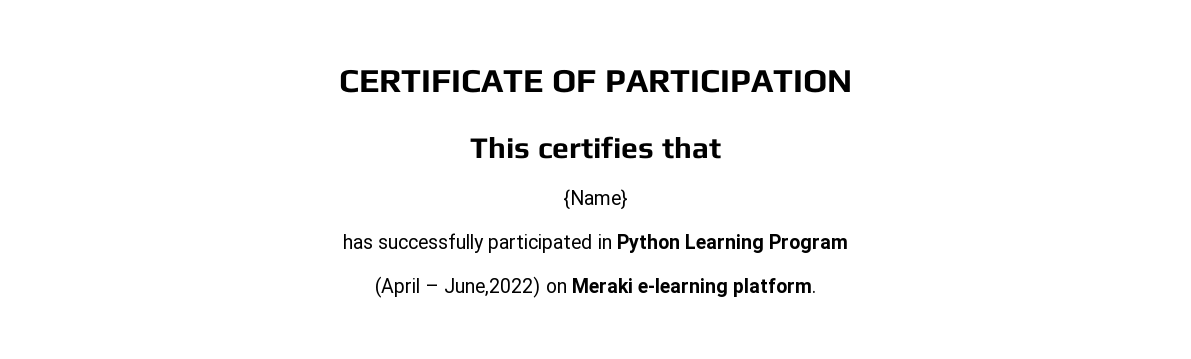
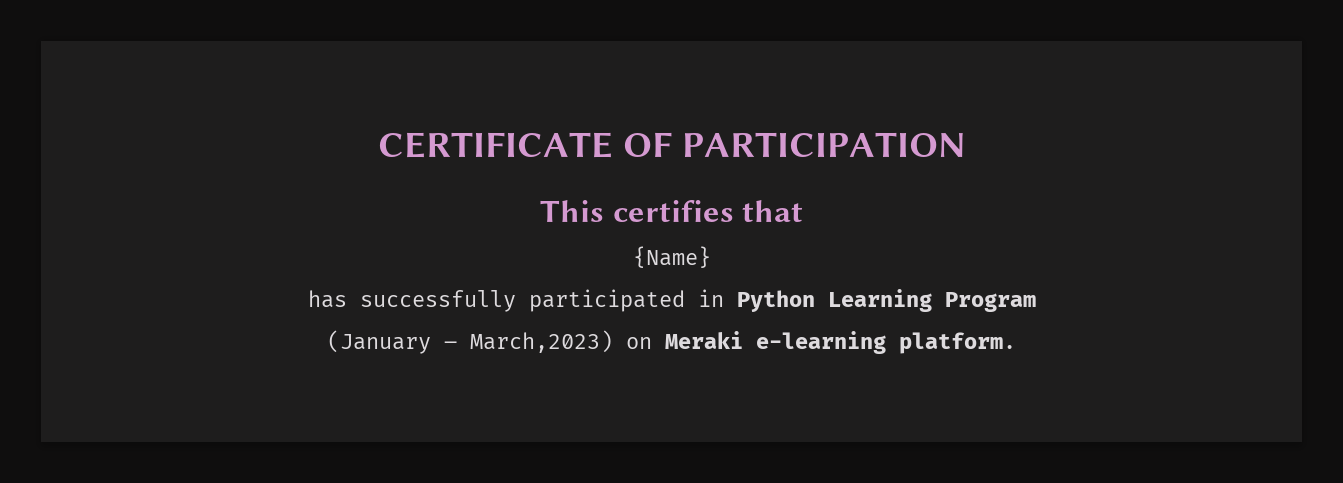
- (April – June,2022) on Meraki e-learning platform.
+ (January – March,2023) on Meraki e-learning platform.

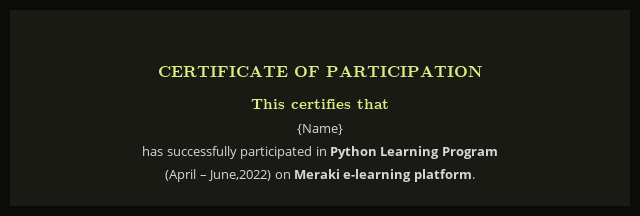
- (January – March,2023) on Meraki e-learning platform.
+ (April – June,2022) on Meraki e-learning platform.

